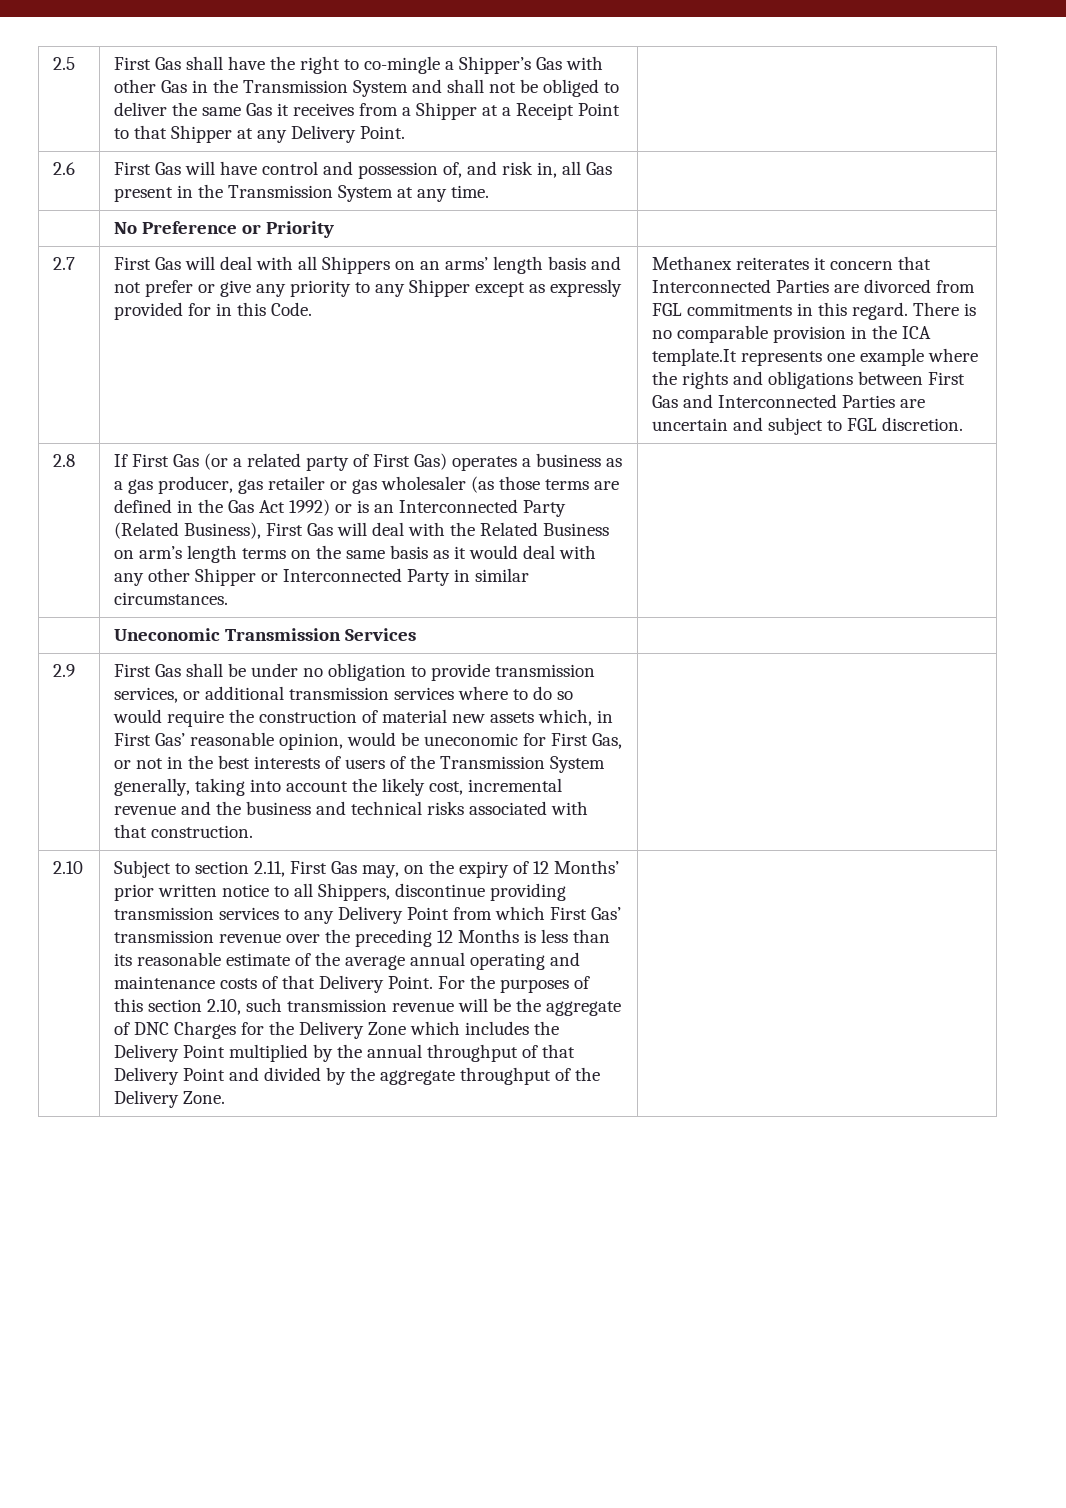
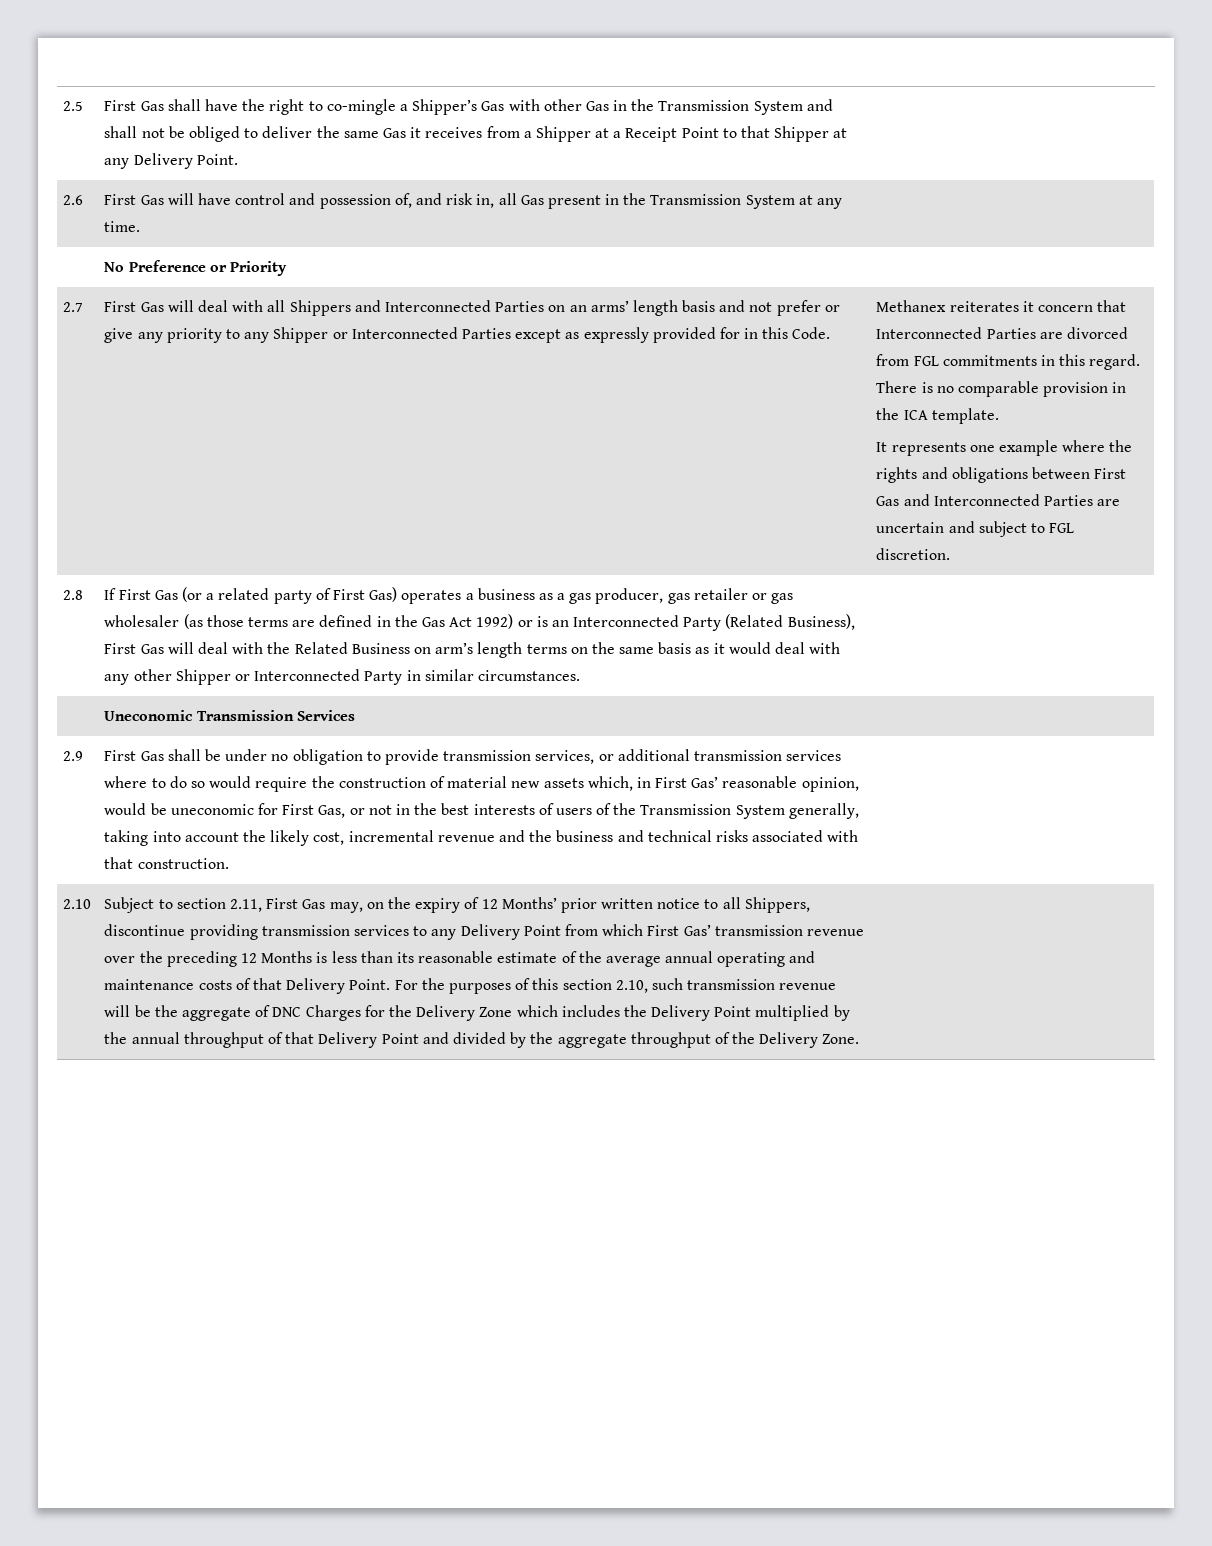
- First Gas will deal with all Shippers on an arms’ length basis and not prefer or give any priority to any Shipper except as expressly provided for in this Code.
+ First Gas will deal with all Shippers and Interconnected Parties on an arms’ length basis and not prefer or give any priority to any Shipper or Interconnected Parties except as expressly provided for in this Code.
- There is no comparable provision in the ICA template.It represents one example where the rights and obligations between First Gas and Interconnected Parties are uncertain and subject to FGL discretion.
+ There is no comparable provision in the ICA template.
+ It represents one example where the rights and obligations between First Gas and Interconnected Parties are uncertain and subject to FGL discretion.

